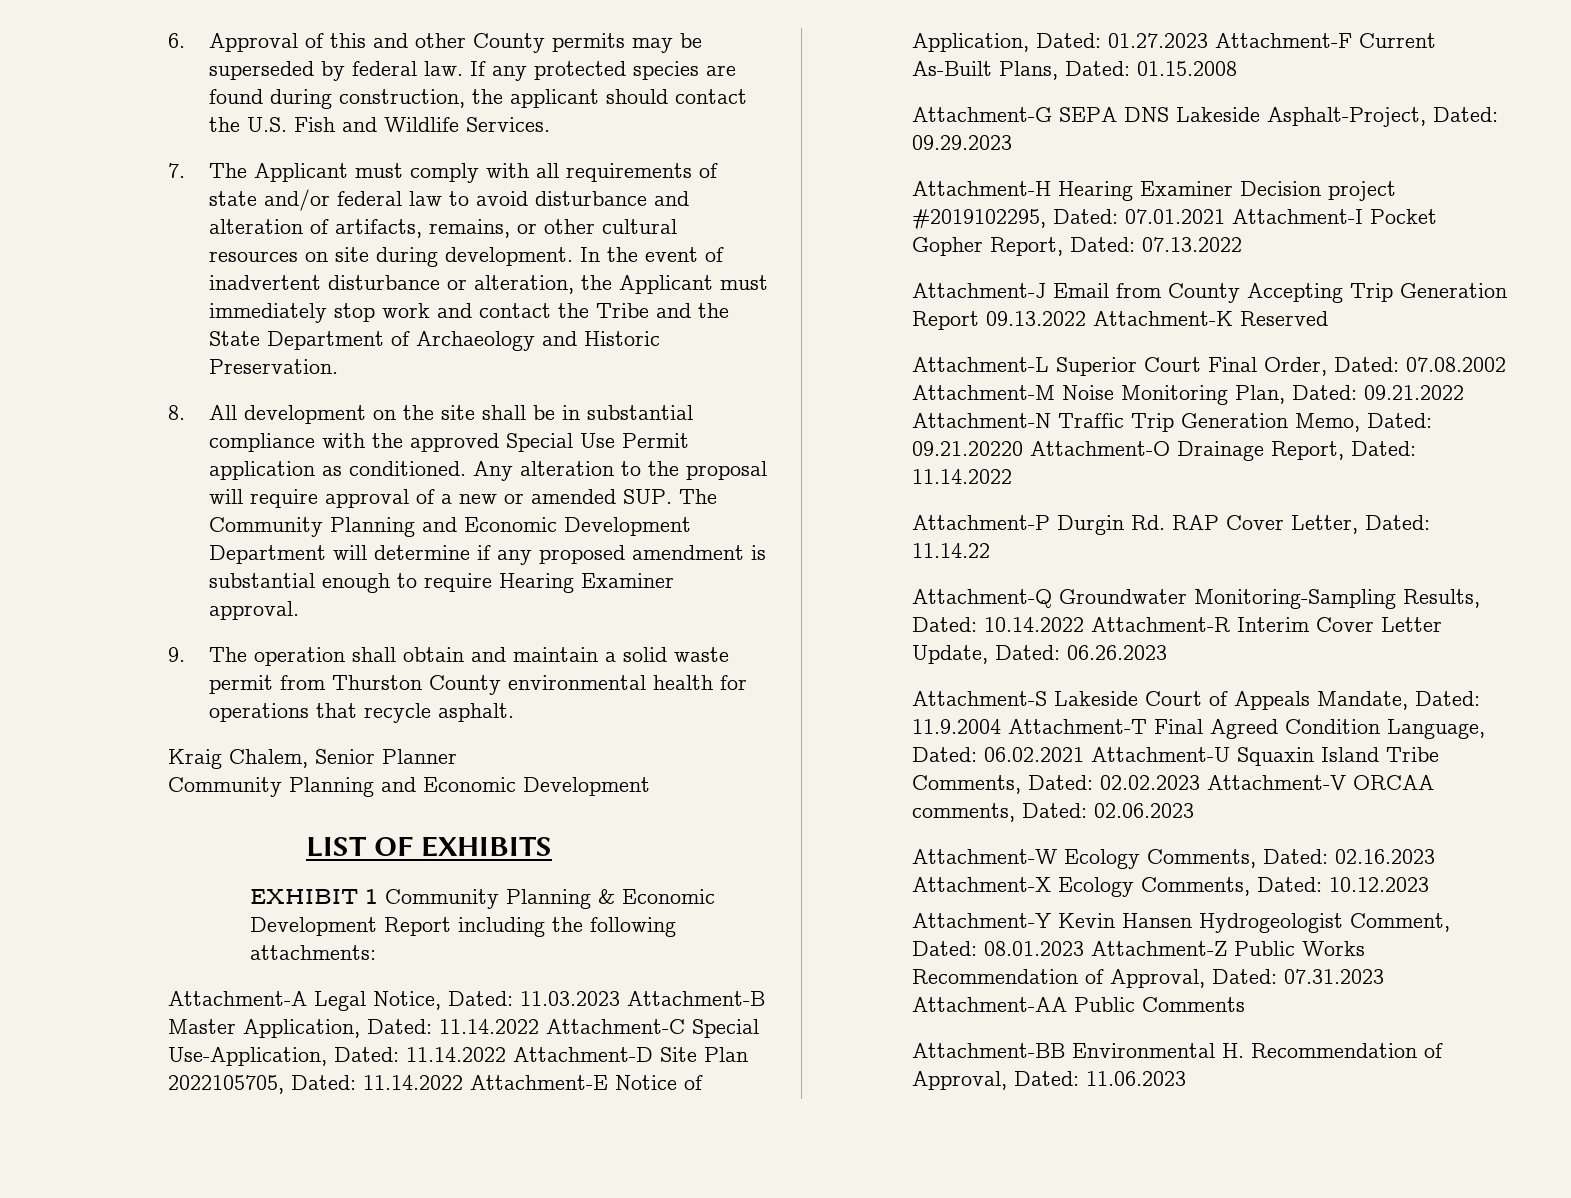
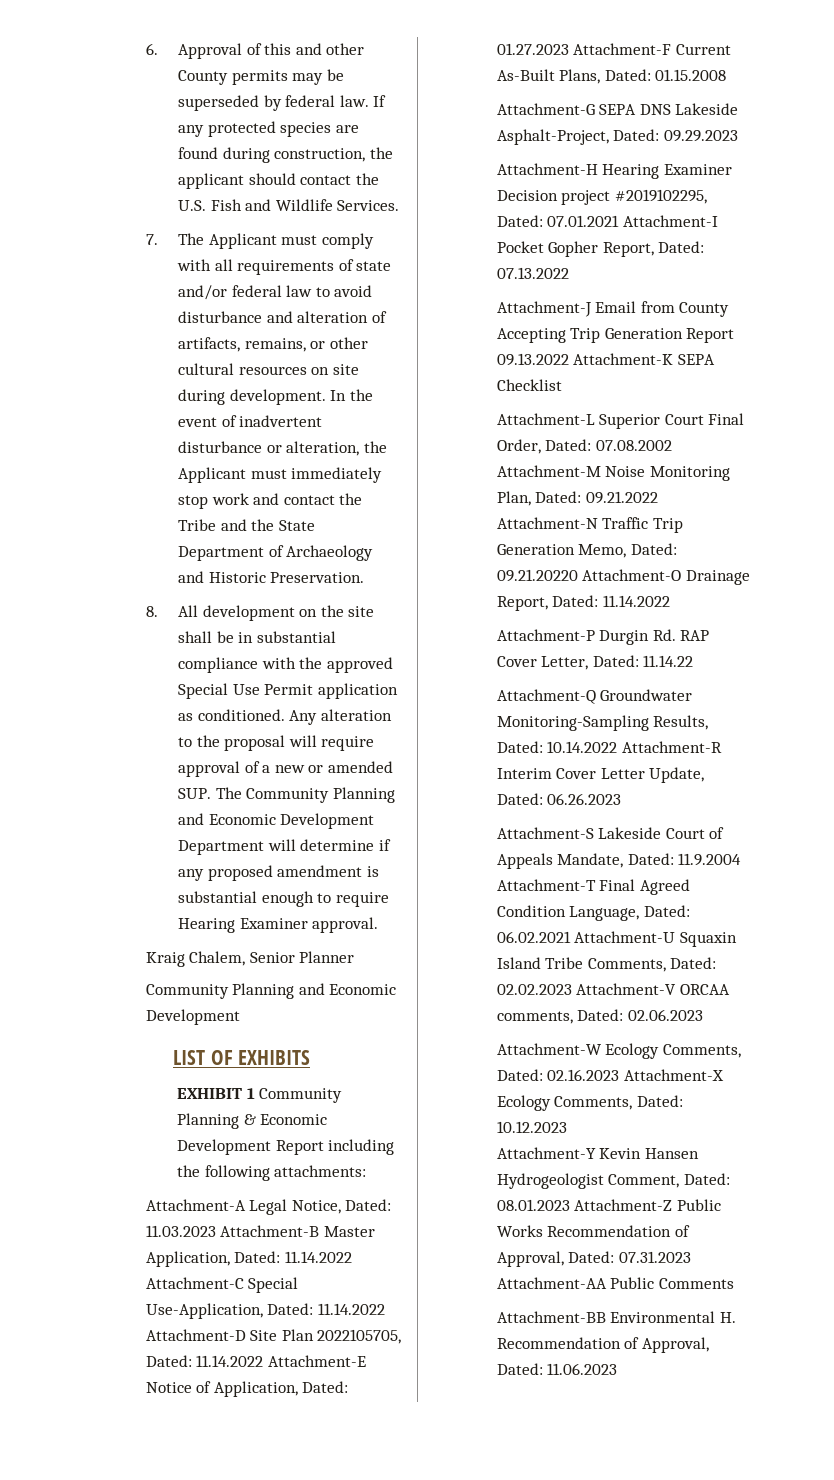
- 9. The operation shall obtain and maintain a solid waste permit from Thurston County environmental health for operations that recycle asphalt.
- Attachment-J Email from County Accepting Trip Generation Report 09.13.2022 Attachment-K Reserved
+ Attachment-J Email from County Accepting Trip Generation Report 09.13.2022 Attachment-K SEPA Checklist

